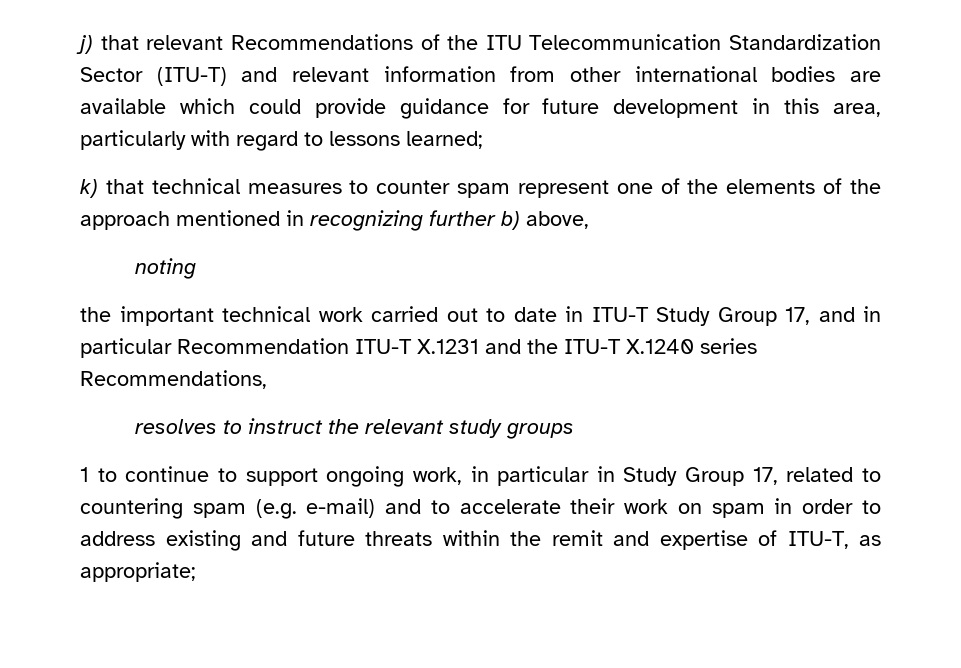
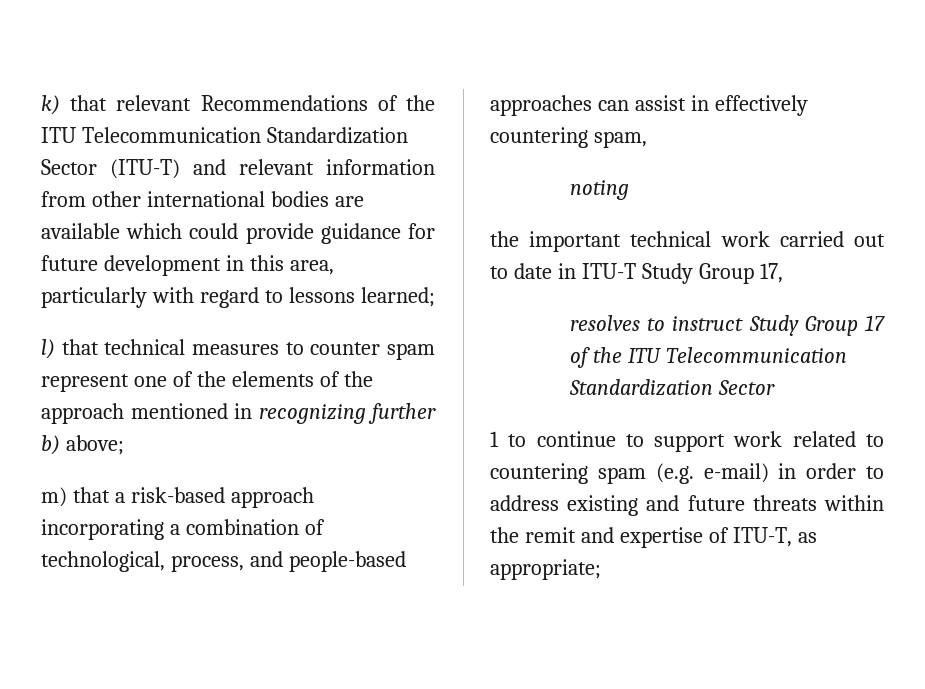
- j) that relevant Recommendations of the ITU Telecommunication Standardization Sector (ITU-T) and relevant information from other international bodies are available which could provide guidance for future development in this area, particularly with regard to lessons learned;
+ k) that relevant Recommendations of the ITU Telecommunication Standardization Sector (ITU-T) and relevant information from other international bodies are available which could provide guidance for future development in this area, particularly with regard to lessons learned;
- k) that technical measures to counter spam represent one of the elements of the approach mentioned in recognizing further b) above,
+ l) that technical measures to counter spam represent one of the elements of the approach mentioned in recognizing further b) above;
+ m) that a risk-based approach incorporating a combination of technological, process, and people-based approaches can assist in effectively countering spam,
- the important technical work carried out to date in ITU-T Study Group 17, and in particular Recommendation ITU-T X.1231 and the ITU-T X.1240 series Recommendations,
- resolves to instruct the relevant study groups
+ the important technical work carried out to date in ITU-T Study Group 17,
+ resolves to instruct Study Group 17 of the ITU Telecommunication Standardization Sector
- 1 to continue to support ongoing work, in particular in Study Group 17, related to countering spam (e.g. e-mail) and to accelerate their work on spam in order to address existing and future threats within the remit and expertise of ITU-T, as appropriate;
+ 1 to continue to support work related to countering spam (e.g. e-mail) in order to address existing and future threats within the remit and expertise of ITU-T, as appropriate;

